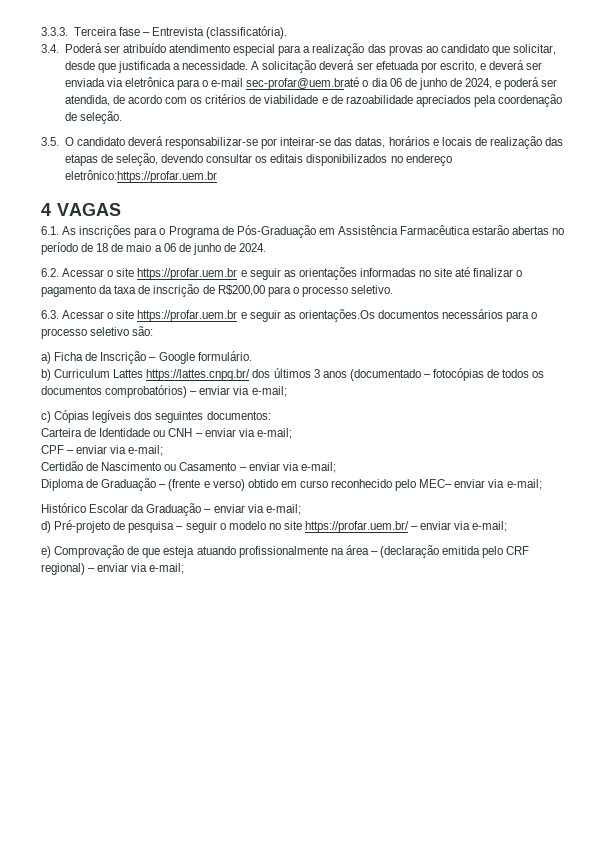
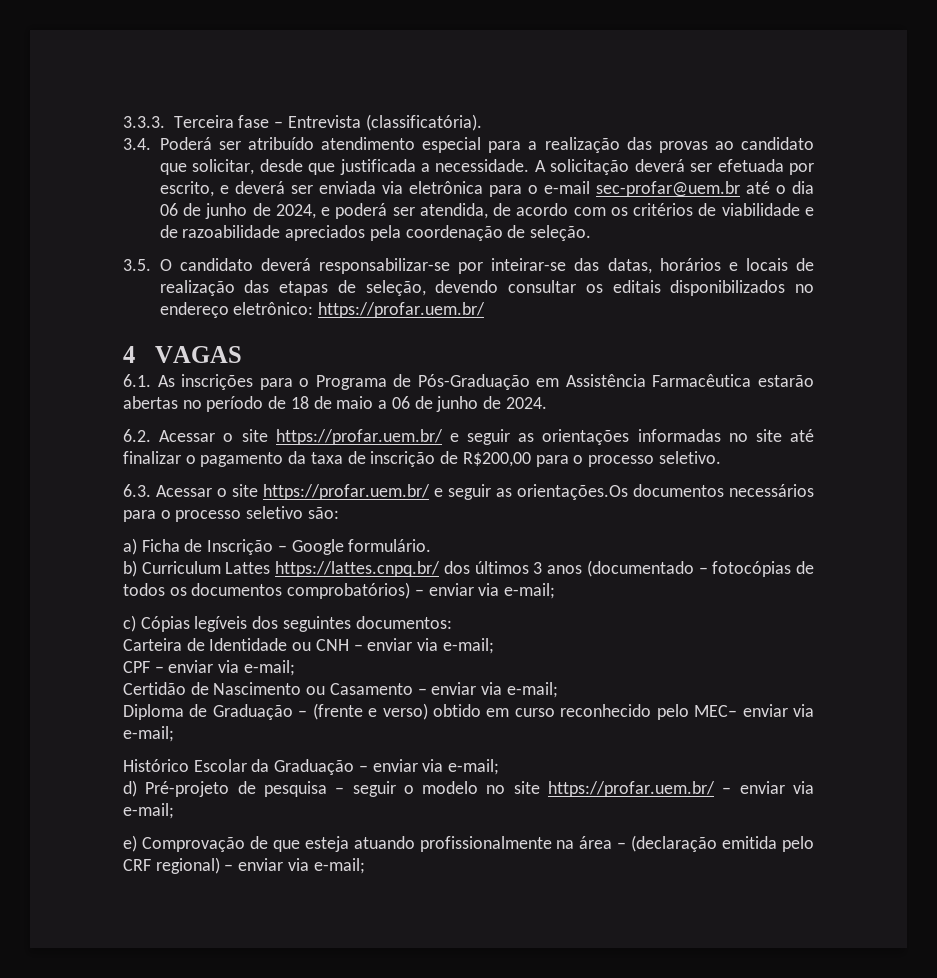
- A solicitação deverá ser efetuada por escrito, e deverá ser enviada via eletrônica para o e-mail sec-profar@uem.braté o dia 06 de junho de 2024, e poderá ser atendida, de acordo com os critérios de viabilidade e de razoabilidade apreciados pela coordenação de seleção.
+ A solicitação deverá ser efetuada por escrito, e deverá ser enviada via eletrônica para o e-mail sec-profar@uem.br até o dia 06 de junho de 2024, e poderá ser atendida, de acordo com os critérios de viabilidade e de razoabilidade apreciados pela coordenação de seleção.
- 3.5. O candidato deverá responsabilizar-se por inteirar-se das datas, horários e locais de realização das etapas de seleção, devendo consultar os editais disponibilizados no endereço eletrônico:https://profar.uem.br
+ 3.5. O candidato deverá responsabilizar-se por inteirar-se das datas, horários e locais de realização das etapas de seleção, devendo consultar os editais disponibilizados no endereço eletrônico: https://profar.uem.br/
- 6.2. Acessar o site https://profar.uem.br e seguir as orientações informadas no site até finalizar o pagamento da taxa de inscrição de R$200,00 para o processo seletivo.
+ 6.2. Acessar o site https://profar.uem.br/ e seguir as orientações informadas no site até finalizar o pagamento da taxa de inscrição de R$200,00 para o processo seletivo.
- 6.3. Acessar o site https://profar.uem.br e seguir as orientações.Os documentos necessários para o processo seletivo são:
+ 6.3. Acessar o site https://profar.uem.br/ e seguir as orientações.Os documentos necessários para o processo seletivo são:

